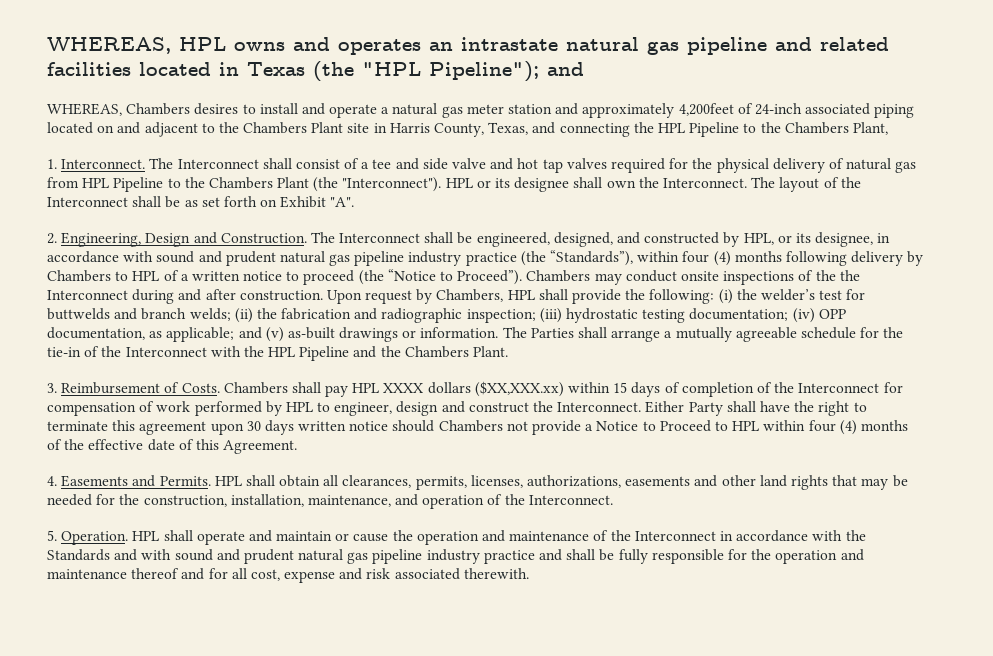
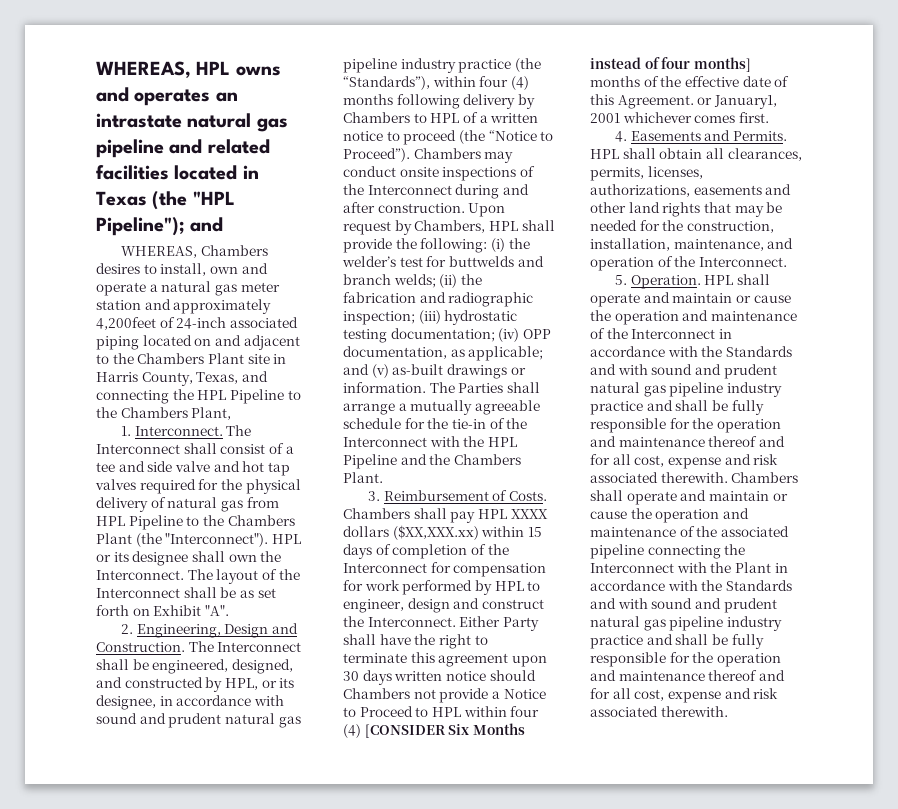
- WHEREAS, Chambers desires to install and operate a natural gas meter station and approximately 4,200feet of 24-inch associated piping located on and adjacent to the Chambers Plant site in Harris County, Texas, and connecting the HPL Pipeline to the Chambers Plant,
+ WHEREAS, Chambers desires to install, own and operate a natural gas meter station and approximately 4,200feet of 24-inch associated piping located on and adjacent to the Chambers Plant site in Harris County, Texas, and connecting the HPL Pipeline to the Chambers Plant,
- Chambers may conduct onsite inspections of the the Interconnect during and after construction.
+ Chambers may conduct onsite inspections of the Interconnect during and after construction.
- Chambers shall pay HPL XXXX dollars ($XX,XXX.xx) within 15 days of completion of the Interconnect for compensation of work performed by HPL to engineer, design and construct the Interconnect.
+ Chambers shall pay HPL XXXX dollars ($XX,XXX.xx) within 15 days of completion of the Interconnect for compensation for work performed by HPL to engineer, design and construct the Interconnect.
- Either Party shall have the right to terminate this agreement upon 30 days written notice should Chambers not provide a Notice to Proceed to HPL within four (4) months of the effective date of this Agreement.
+ Either Party shall have the right to terminate this agreement upon 30 days written notice should Chambers not provide a Notice to Proceed to HPL within four (4) [CONSIDER Six Months instead of four months] months of the effective date of this Agreement. or January1, 2001 whichever comes first.
+ Chambers shall operate and maintain or cause the operation and maintenance of the associated pipeline connecting the Interconnect with the Plant in accordance with the Standards and with sound and prudent natural gas pipeline industry practice and shall be fully responsible for the operation and maintenance thereof and for all cost, expense and risk associated therewith.

